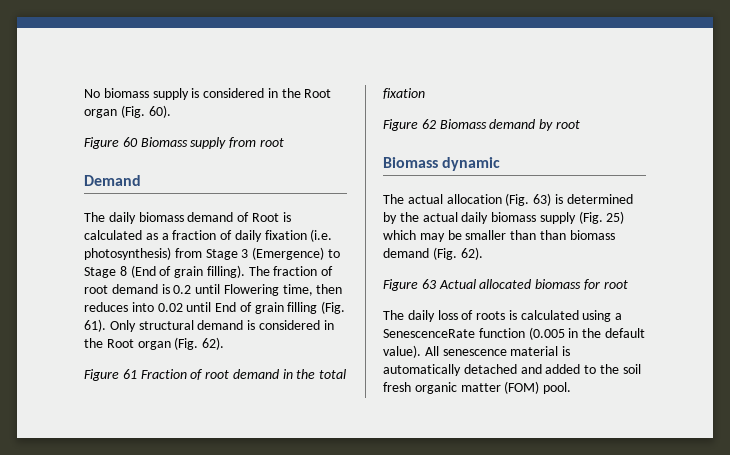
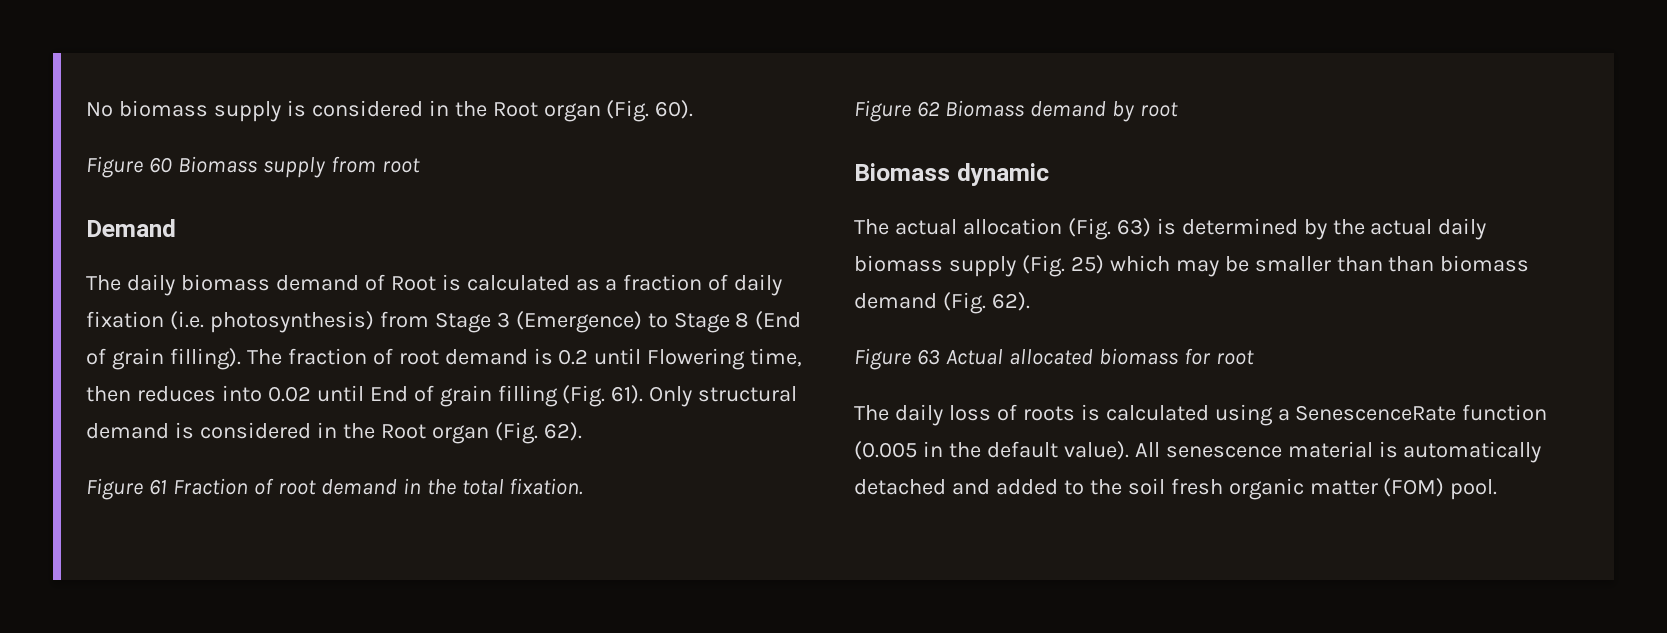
- Figure 61 Fraction of root demand in the total fixation
+ Figure 61 Fraction of root demand in the total fixation.

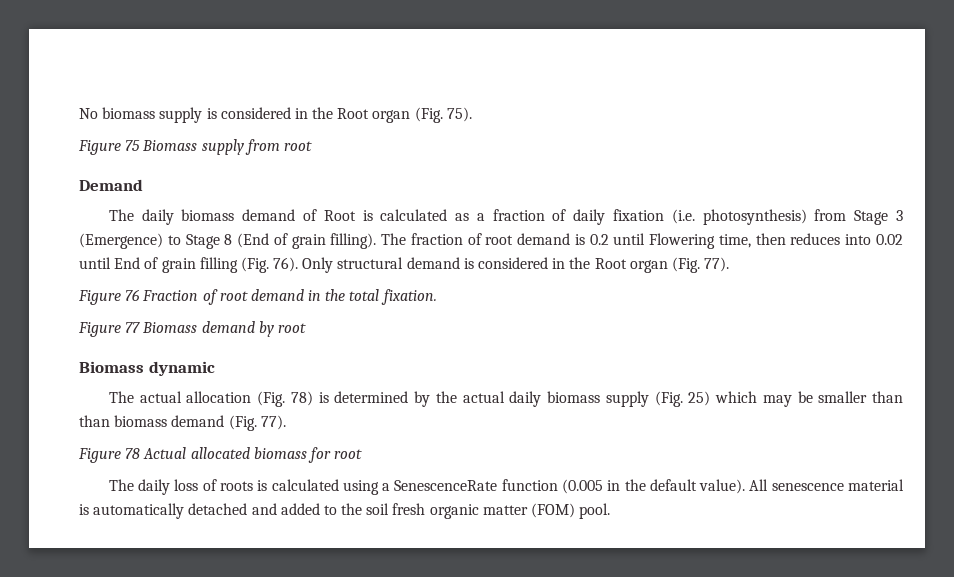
- No biomass supply is considered in the Root organ (Fig. 60).
- Figure 60 Biomass supply from root
+ No biomass supply is considered in the Root organ (Fig. 75).
+ Figure 75 Biomass supply from root
- The fraction of root demand is 0.2 until Flowering time, then reduces into 0.02 until End of grain filling (Fig. 61).
+ The fraction of root demand is 0.2 until Flowering time, then reduces into 0.02 until End of grain filling (Fig. 76).
- Only structural demand is considered in the Root organ (Fig. 62).
- Figure 61 Fraction of root demand in the total fixation.
+ Only structural demand is considered in the Root organ (Fig. 77).
+ Figure 76 Fraction of root demand in the total fixation.
- Figure 62 Biomass demand by root
+ Figure 77 Biomass demand by root
- The actual allocation (Fig. 63) is determined by the actual daily biomass supply (Fig. 25) which may be smaller than than biomass demand (Fig. 62).
- Figure 63 Actual allocated biomass for root
+ The actual allocation (Fig. 78) is determined by the actual daily biomass supply (Fig. 25) which may be smaller than than biomass demand (Fig. 77).
+ Figure 78 Actual allocated biomass for root

